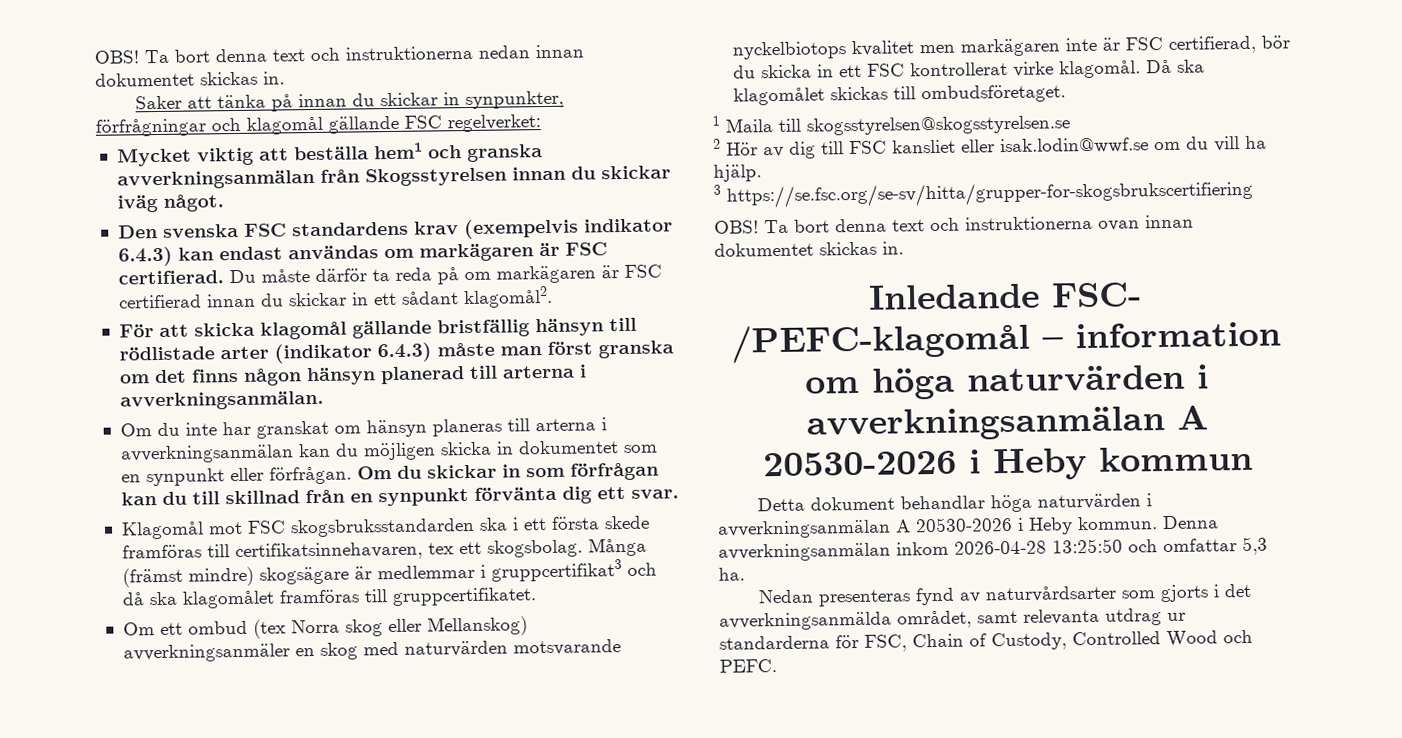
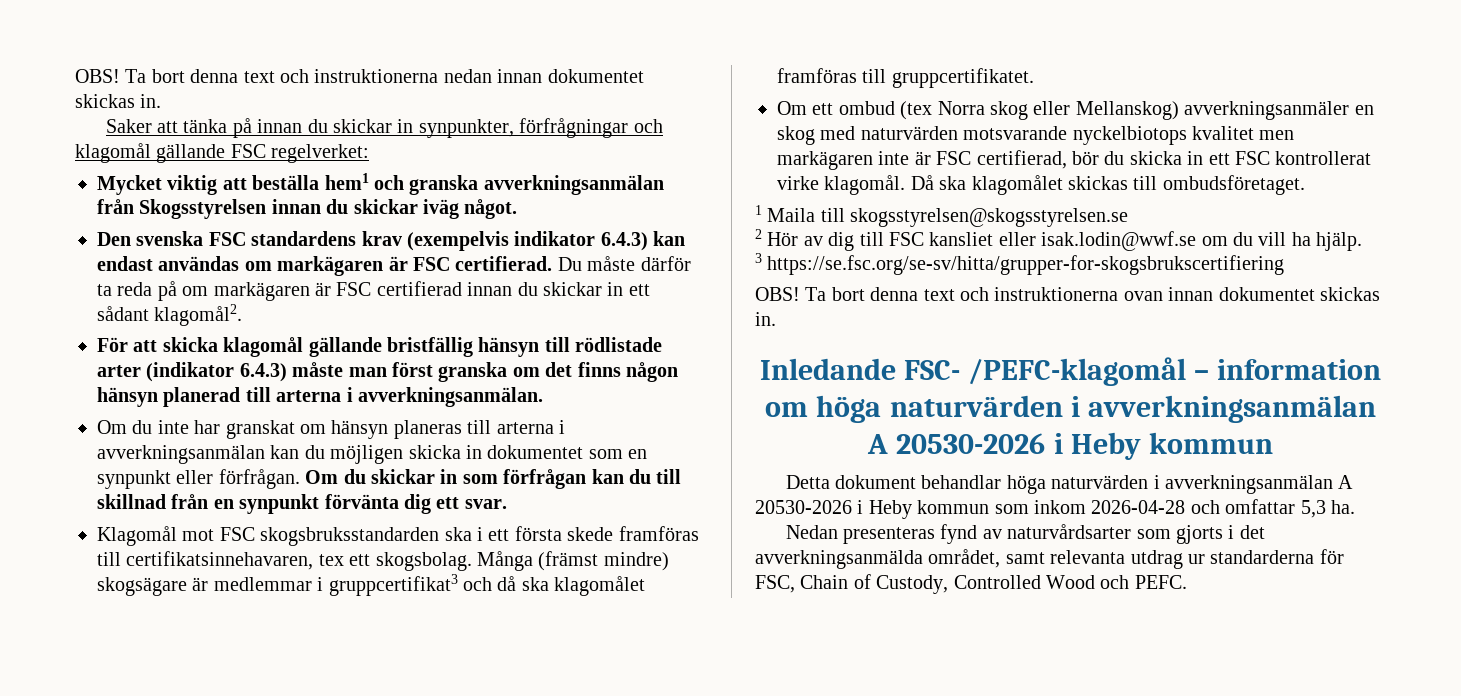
- Detta dokument behandlar höga naturvärden i avverkningsanmälan A 20530-2026 i Heby kommun. Denna avverkningsanmälan inkom 2026-04-28 13:25:50 och omfattar 5,3 ha.
+ Detta dokument behandlar höga naturvärden i avverkningsanmälan A 20530-2026 i Heby kommun som inkom 2026-04-28 och omfattar 5,3 ha.

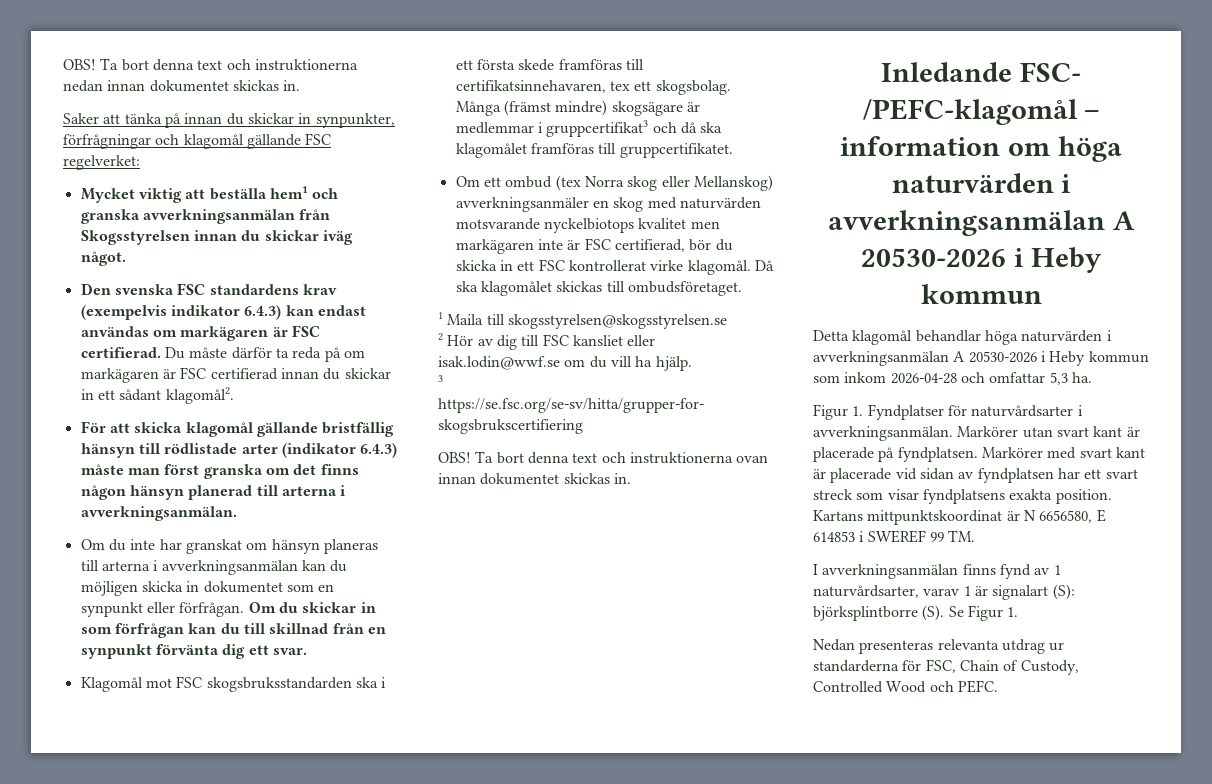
- Detta dokument behandlar höga naturvärden i avverkningsanmälan A 20530-2026 i Heby kommun som inkom 2026-04-28 och omfattar 5,3 ha.
+ Detta klagomål behandlar höga naturvärden i avverkningsanmälan A 20530-2026 i Heby kommun som inkom 2026-04-28 och omfattar 5,3 ha.
- Nedan presenteras fynd av naturvårdsarter som gjorts i det avverkningsanmälda området, samt relevanta utdrag ur standarderna för FSC, Chain of Custody, Controlled Wood och PEFC.
+ Figur 1. Fyndplatser för naturvårdsarter i avverkningsanmälan. Markörer utan svart kant är placerade på fyndplatsen. Markörer med svart kant är placerade vid sidan av fyndplatsen har ett svart streck som visar fyndplatsens exakta position. Kartans mittpunktskoordinat är N 6656580, E 614853 i SWEREF 99 TM.
+ I avverkningsanmälan finns fynd av 1 naturvårdsarter, varav 1 är signalart (S): björksplintborre (S). Se Figur 1.
+ Nedan presenteras relevanta utdrag ur standarderna för FSC, Chain of Custody, Controlled Wood och PEFC.

